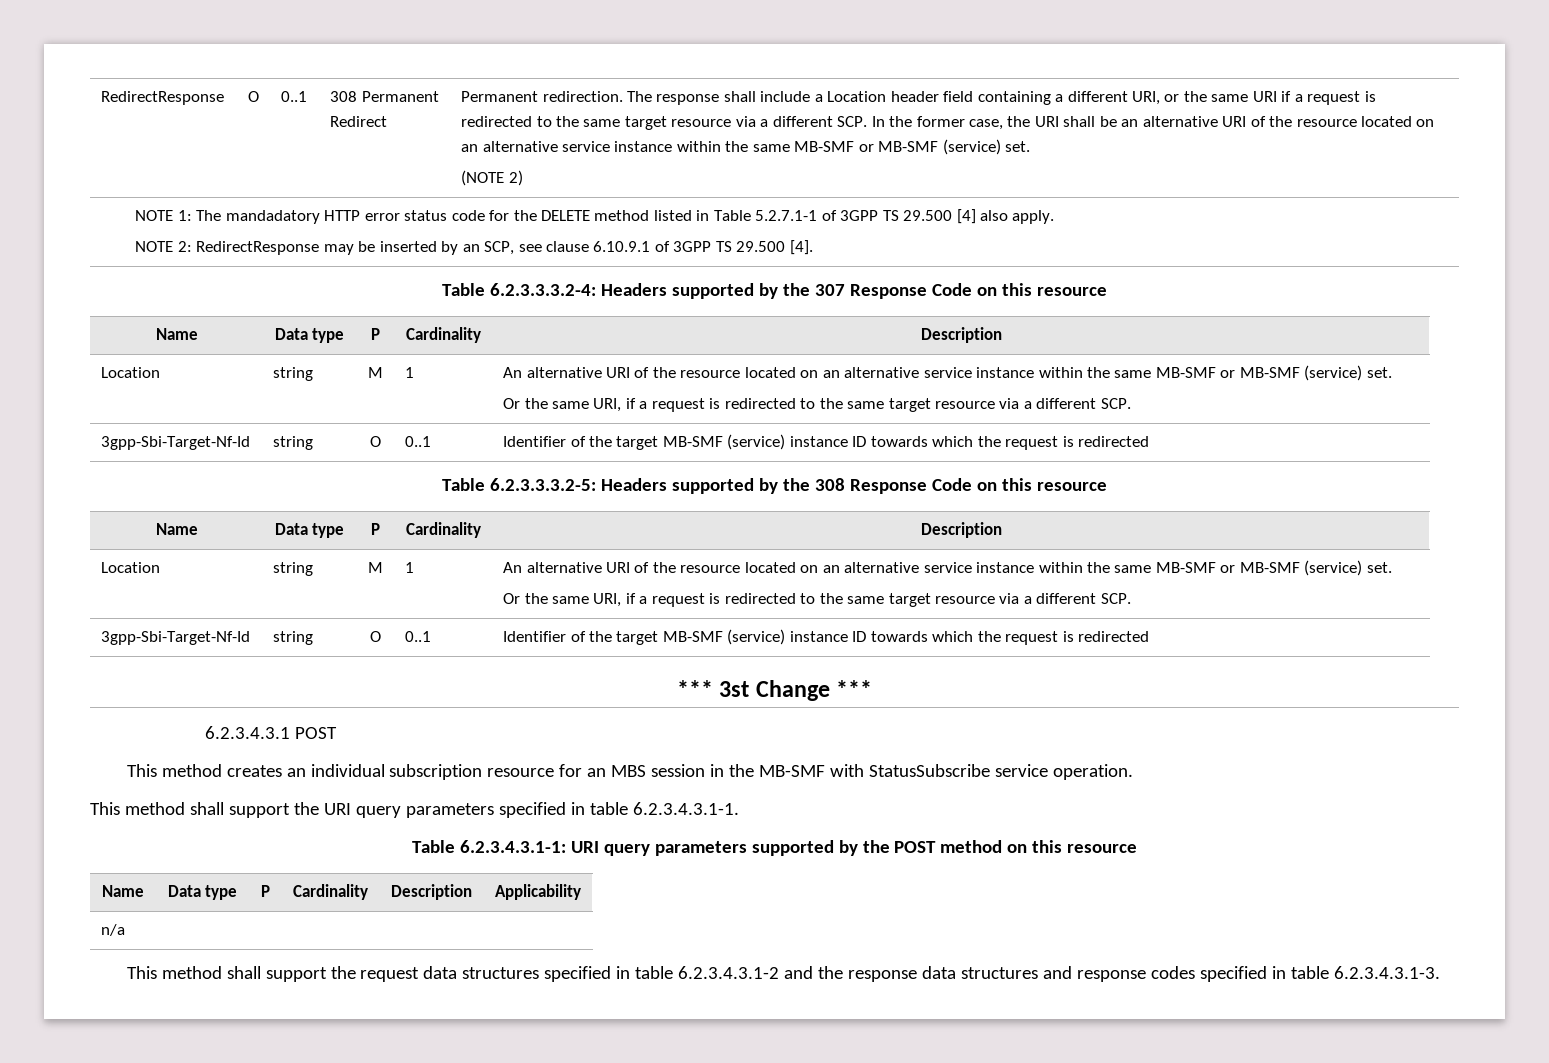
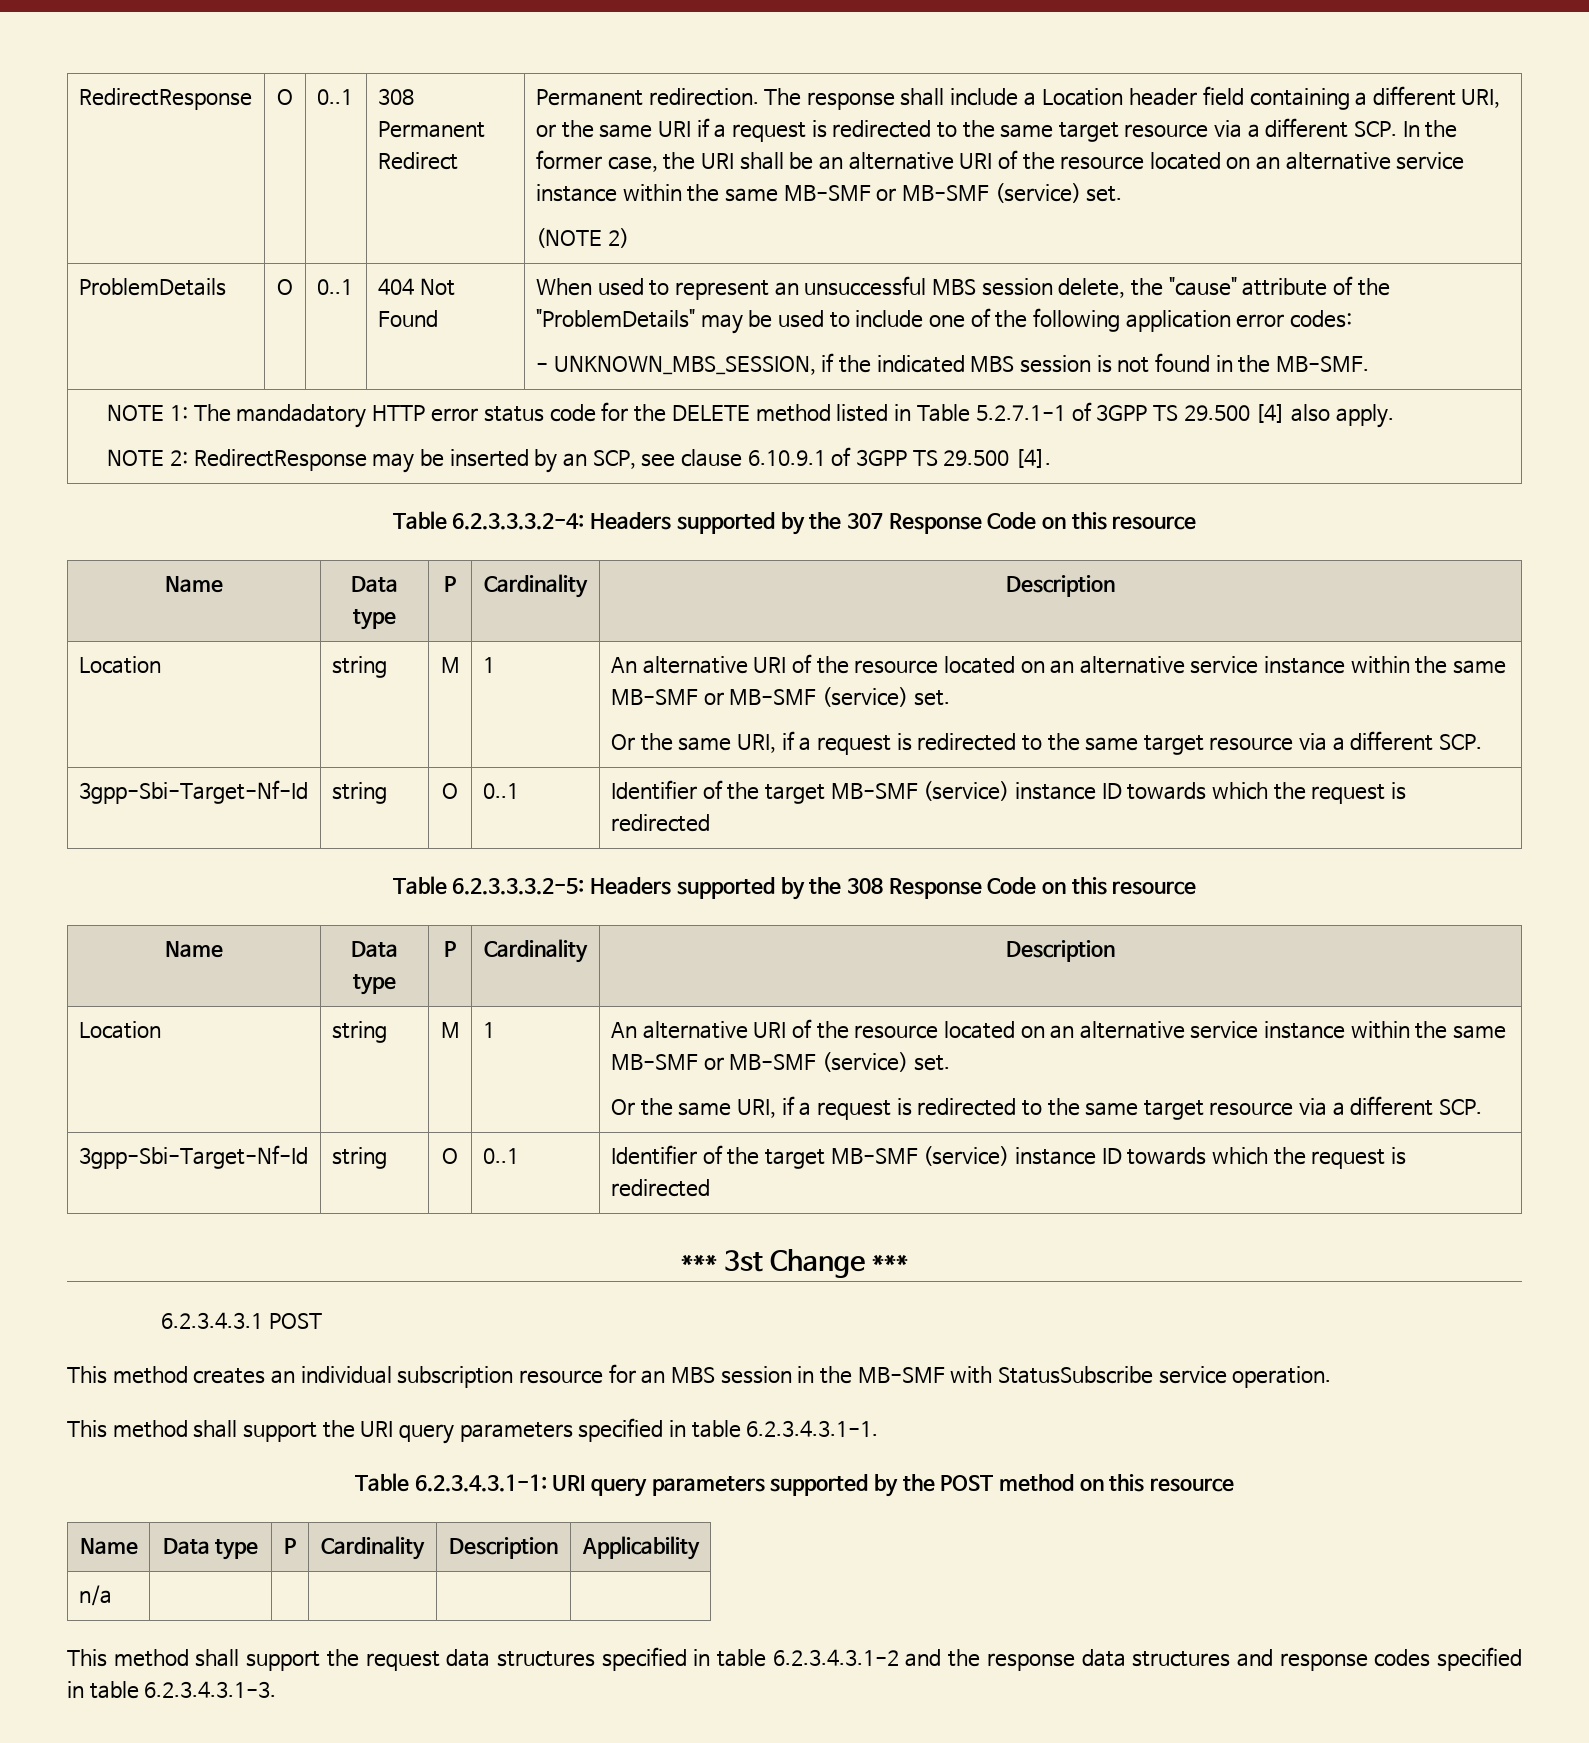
+ ProblemDetails | O | 0..1 | 404 Not Found | When used to represent an unsuccessful MBS session delete, the "cause" attribute of the "ProblemDetails" may be used to include one of the following application error codes:
+ - UNKNOWN_MBS_SESSION, if the indicated MBS session is not found in the MB-SMF.

